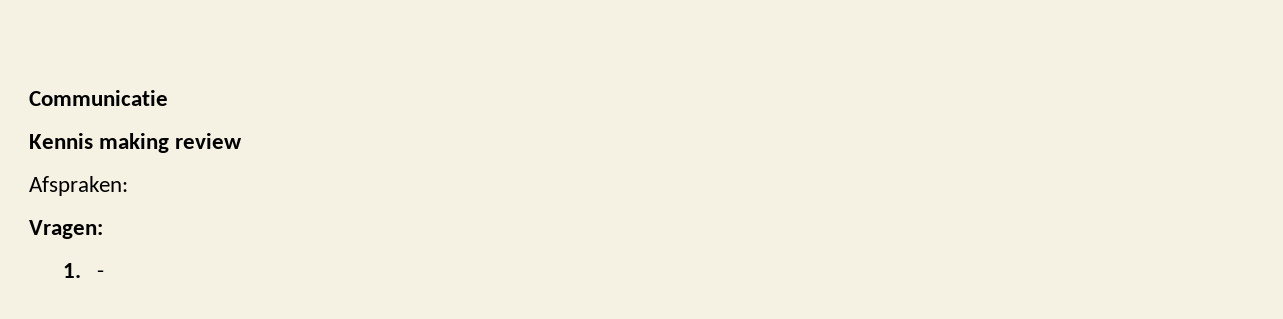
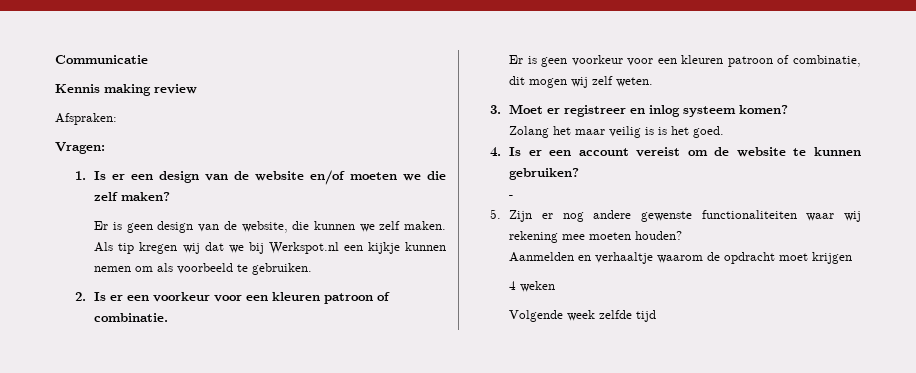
- 1. -
+ 1. Is er een design van de website en/of moeten we die zelf maken?
+ Er is geen design van de website, die kunnen we zelf maken. Als tip kregen wij dat we bij Werkspot.nl een kijkje kunnen nemen om als voorbeeld te gebruiken.
+ 2. Is er een voorkeur voor een kleuren patroon of combinatie.
+ Er is geen voorkeur voor een kleuren patroon of combinatie, dit mogen wij zelf weten.
+ 3. Moet er registreer en inlog systeem komen?
+ Zolang het maar veilig is is het goed.
+ 4. Is er een account vereist om de website te kunnen gebruiken?
+ -
+ 5. Zijn er nog andere gewenste functionaliteiten waar wij rekening mee moeten houden?
+ Aanmelden en verhaaltje waarom de opdracht moet krijgen
+ 4 weken
+ Volgende week zelfde tijd

